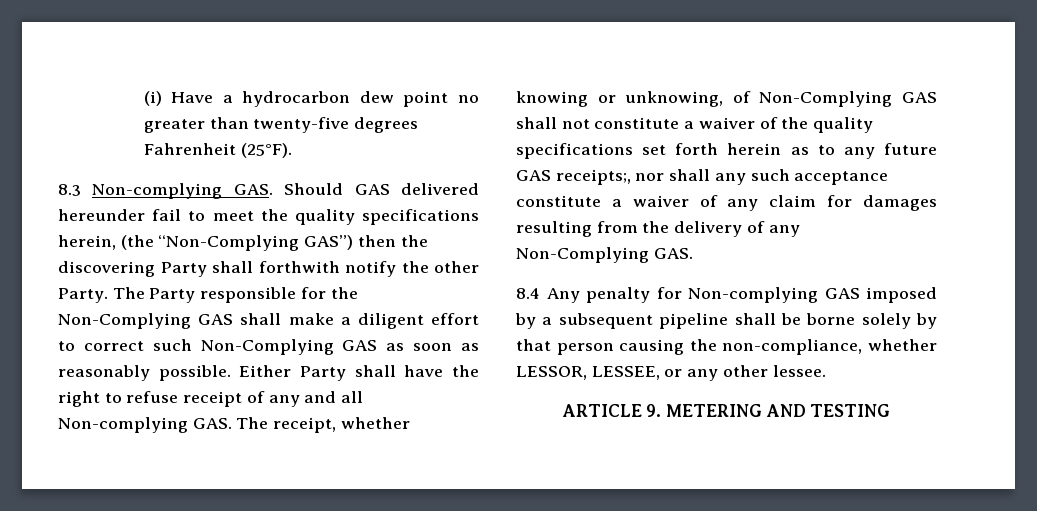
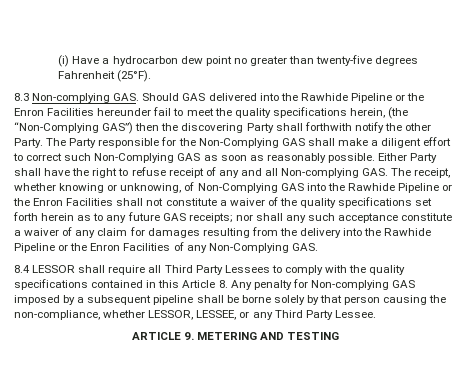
- 8.3 Non-complying GAS. Should GAS delivered hereunder fail to meet the quality specifications herein, (the “Non-Complying GAS”) then the discovering Party shall forthwith notify the other Party.
+ 8.3 Non-complying GAS. Should GAS delivered into the Rawhide Pipeline or the Enron Facilities hereunder fail to meet the quality specifications herein, (the “Non-Complying GAS”) then the discovering Party shall forthwith notify the other Party.
- Either Party shall have the right to refuse receipt of any and all Non-complying GAS. The receipt, whether knowing or unknowing, of Non-Complying GAS shall not constitute a waiver of the quality specifications set forth herein as to any future GAS receipts;, nor shall any such acceptance constitute a waiver of any claim for damages resulting from the delivery of any Non-Complying GAS.
+ Either Party shall have the right to refuse receipt of any and all Non-complying GAS. The receipt, whether knowing or unknowing, of Non-Complying GAS into the Rawhide Pipeline or the Enron Facilities shall not constitute a waiver of the quality specifications set forth herein as to any future GAS receipts; nor shall any such acceptance constitute a waiver of any claim for damages resulting from the delivery into the Rawhide Pipeline or the Enron Facilities of any Non-Complying GAS.
- 8.4 Any penalty for Non-complying GAS imposed by a subsequent pipeline shall be borne solely by that person causing the non-compliance, whether LESSOR, LESSEE, or any other lessee.
+ 8.4 LESSOR shall require all Third Party Lessees to comply with the quality specifications contained in this Article 8. Any penalty for Non-complying GAS imposed by a subsequent pipeline shall be borne solely by that person causing the non-compliance, whether LESSOR, LESSEE, or any Third Party Lessee.

